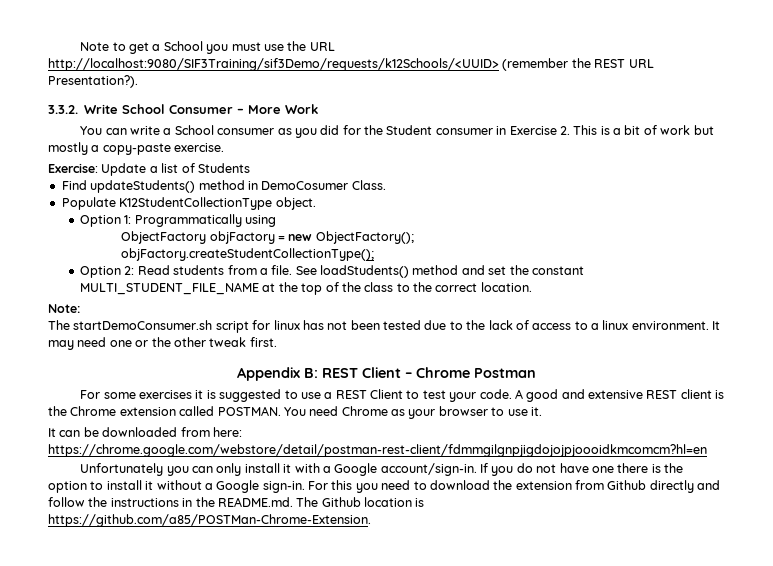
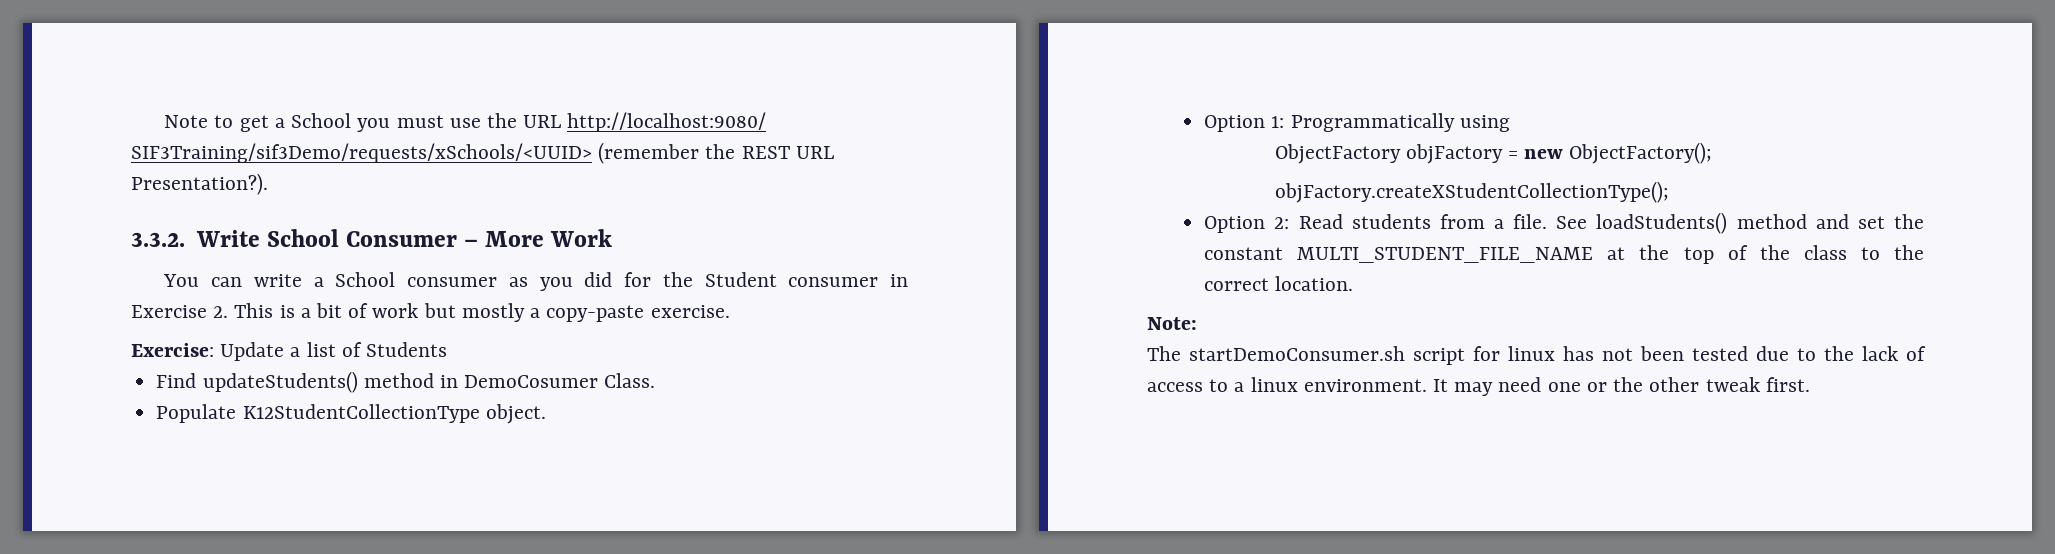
- Note to get a School you must use the URL http://localhost:9080/SIF3Training/sif3Demo/requests/k12Schools/<UUID> (remember the REST URL Presentation?).
+ Note to get a School you must use the URL http://localhost:9080/ SIF3Training/sif3Demo/requests/xSchools/<UUID> (remember the REST URL Presentation?).
- objFactory.createStudentCollectionType();
+ objFactory.createXStudentCollectionType();
- Appendix B: REST Client – Chrome Postman
- For some exercises it is suggested to use a REST Client to test your code. A good and extensive REST client is the Chrome extension called POSTMAN. You need Chrome as your browser to use it.
- It can be downloaded from here: https://chrome.google.com/webstore/detail/postman-rest-client/fdmmgilgnpjigdojojpjoooidkmcomcm?hl=en
- Unfortunately you can only install it with a Google account/sign-in. If you do not have one there is the option to install it without a Google sign-in. For this you need to download the extension from Github directly and follow the instructions in the README.md. The Github location is https://github.com/a85/POSTMan-Chrome-Extension.

